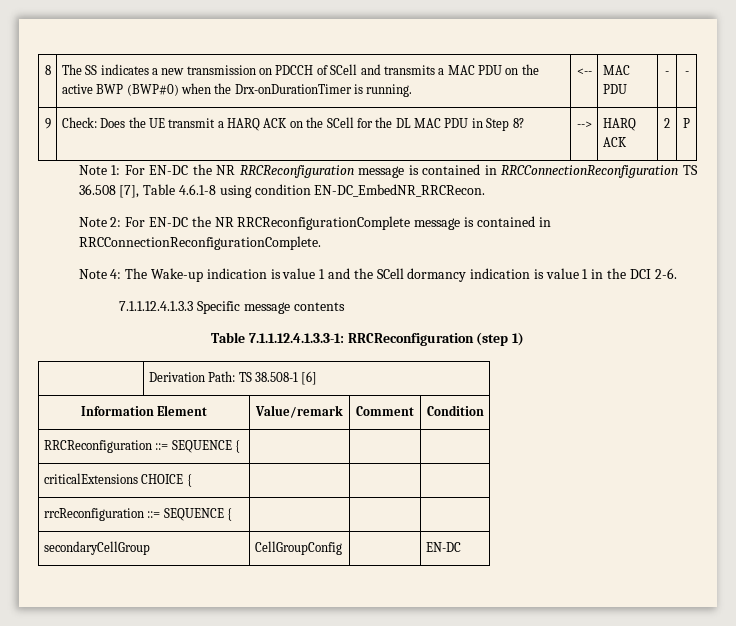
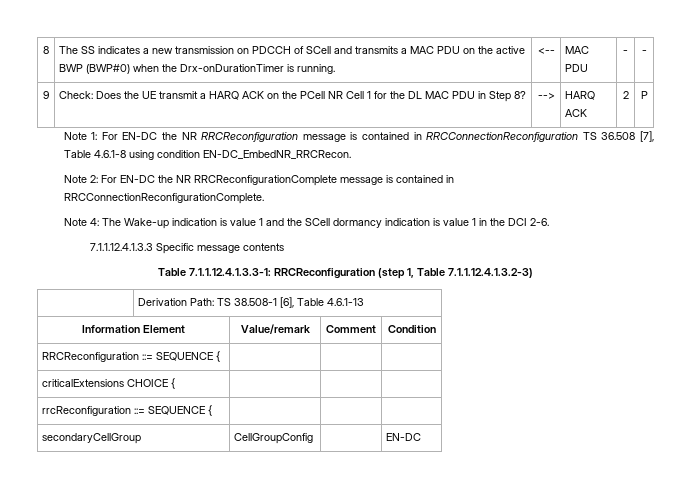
- 9 | Check: Does the UE transmit a HARQ ACK on the SCell for the DL MAC PDU in Step 8? | --> | HARQ ACK | 2 | P
+ 9 | Check: Does the UE transmit a HARQ ACK on the PCell NR Cell 1 for the DL MAC PDU in Step 8? | --> | HARQ ACK | 2 | P
- Table 7.1.1.12.4.1.3.3-1: RRCReconfiguration (step 1)
+ Table 7.1.1.12.4.1.3.3-1: RRCReconfiguration (step 1, Table 7.1.1.12.4.1.3.2-3)
- | Derivation Path: TS 38.508-1 [6]
+ | Derivation Path: TS 38.508-1 [6], Table 4.6.1-13

